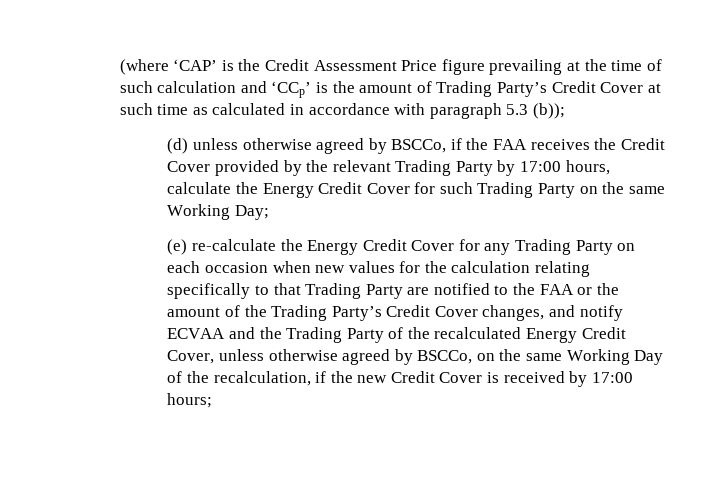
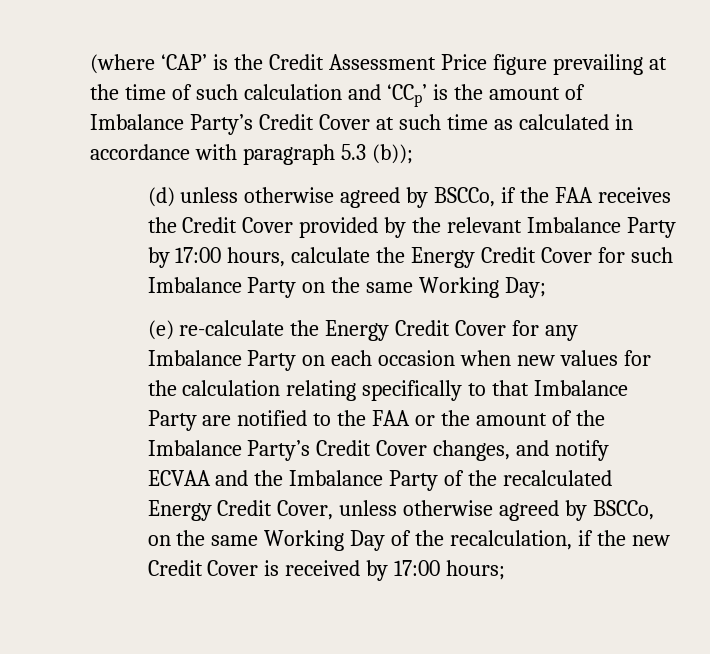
- (where ‘CAP’ is the Credit Assessment Price figure prevailing at the time of such calculation and ‘CCp’ is the amount of Trading Party’s Credit Cover at such time as calculated in accordance with paragraph 5.3 (b));
+ (where ‘CAP’ is the Credit Assessment Price figure prevailing at the time of such calculation and ‘CCp’ is the amount of Imbalance Party’s Credit Cover at such time as calculated in accordance with paragraph 5.3 (b));
- (d) unless otherwise agreed by BSCCo, if the FAA receives the Credit Cover provided by the relevant Trading Party by 17:00 hours, calculate the Energy Credit Cover for such Trading Party on the same Working Day;
+ (d) unless otherwise agreed by BSCCo, if the FAA receives the Credit Cover provided by the relevant Imbalance Party by 17:00 hours, calculate the Energy Credit Cover for such Imbalance Party on the same Working Day;
- (e) re-calculate the Energy Credit Cover for any Trading Party on each occasion when new values for the calculation relating specifically to that Trading Party are notified to the FAA or the amount of the Trading Party’s Credit Cover changes, and notify ECVAA and the Trading Party of the recalculated Energy Credit Cover, unless otherwise agreed by BSCCo, on the same Working Day of the recalculation, if the new Credit Cover is received by 17:00 hours;
+ (e) re-calculate the Energy Credit Cover for any Imbalance Party on each occasion when new values for the calculation relating specifically to that Imbalance Party are notified to the FAA or the amount of the Imbalance Party’s Credit Cover changes, and notify ECVAA and the Imbalance Party of the recalculated Energy Credit Cover, unless otherwise agreed by BSCCo, on the same Working Day of the recalculation, if the new Credit Cover is received by 17:00 hours;

